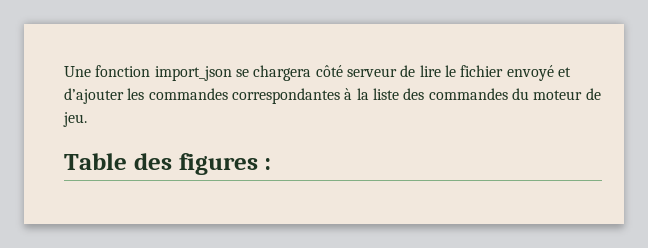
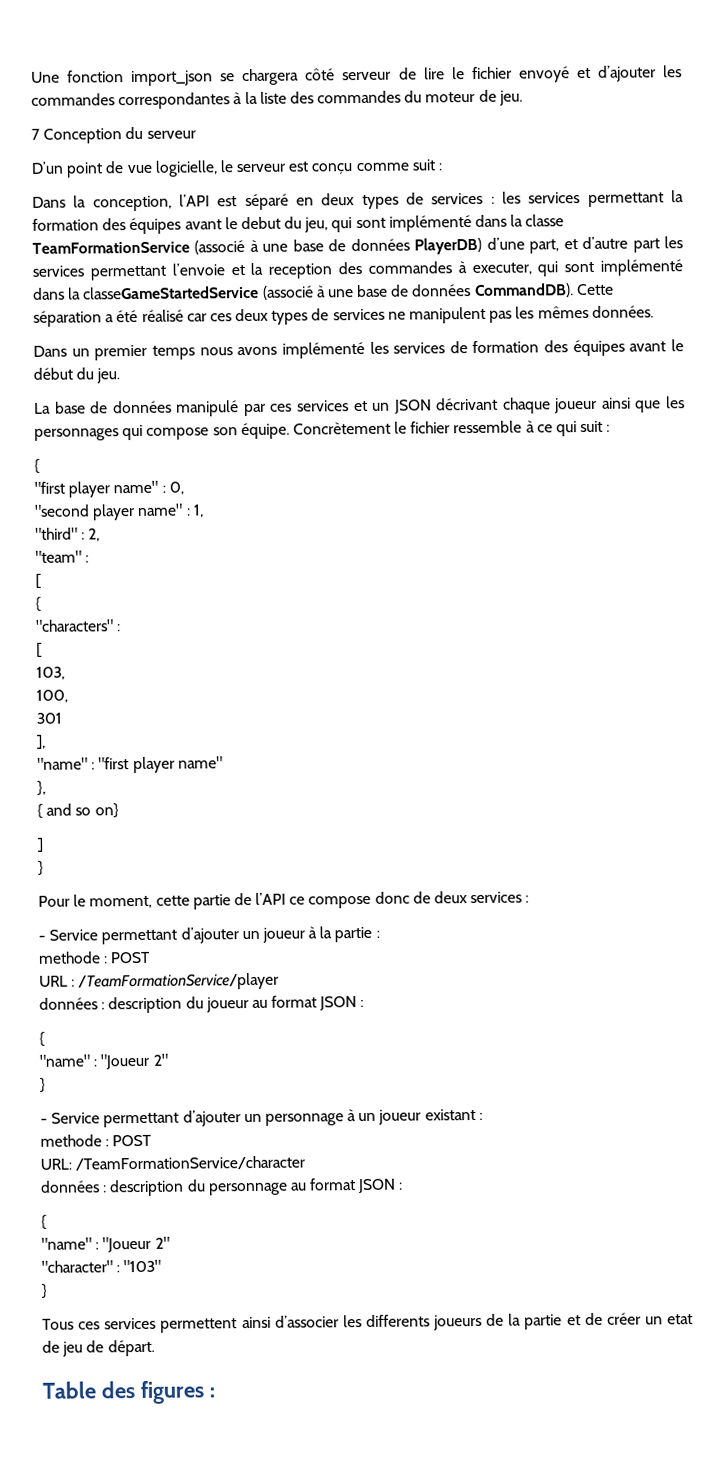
+ 7 Conception du serveur
+ D’un point de vue logicielle, le serveur est conçu comme suit :
+ Dans la conception, l’API est séparé en deux types de services : les services permettant la formation des équipes avant le debut du jeu, qui sont implémenté dans la classe TeamFormationService (associé à une base de données PlayerDB) d’une part, et d’autre part les services permettant l’envoie et la reception des commandes à executer, qui sont implémenté dans la classeGameStartedService (associé à une base de données CommandDB). Cette séparation a été réalisé car ces deux types de services ne manipulent pas les mêmes données.
+ Dans un premier temps nous avons implémenté les services de formation des équipes avant le début du jeu.
+ La base de données manipulé par ces services et un JSON décrivant chaque joueur ainsi que les personnages qui compose son équipe. Concrètement le fichier ressemble à ce qui suit :
+ {
+ "first player name" : 0,
+ "second player name" : 1,
+ "third" : 2,
+ "team" :
+ [
+ {
+ "characters" :
+ [
+ 103,
+ 100,
+ 301
+ ],
+ "name" : "first player name"
+ },
+ { and so on}
+ ]
+ }
+ Pour le moment, cette partie de l’API ce compose donc de deux services :
+ - Service permettant d’ajouter un joueur à la partie :
+ methode : POST
+ URL : /TeamFormationService/player
+ données : description du joueur au format JSON :
+ {
+ "name" : "Joueur 2"
+ }
+ - Service permettant d’ajouter un personnage à un joueur existant :
+ methode : POST
+ URL: /TeamFormationService/character
+ données : description du personnage au format JSON :
+ {
+ "name" : "Joueur 2"
+ "character" : "103"
+ }
+ Tous ces services permettent ainsi d’associer les differents joueurs de la partie et de créer un etat de jeu de départ.

